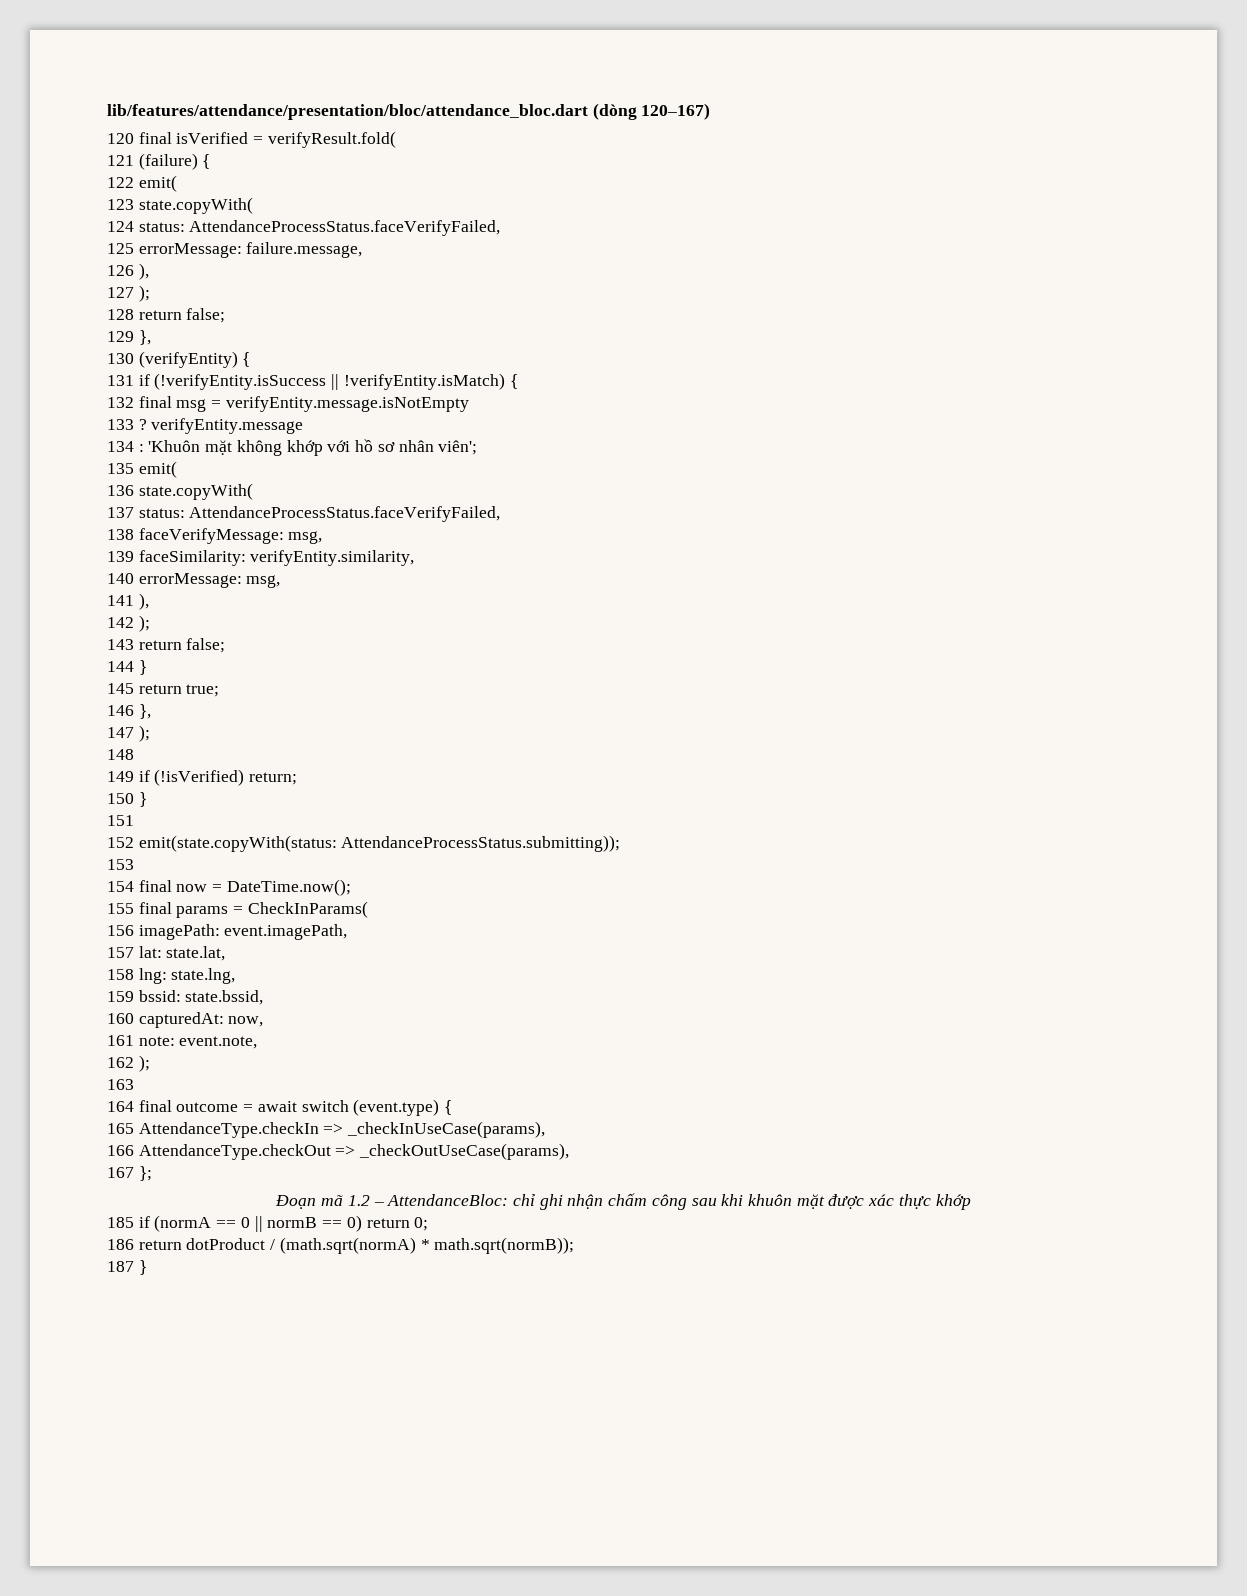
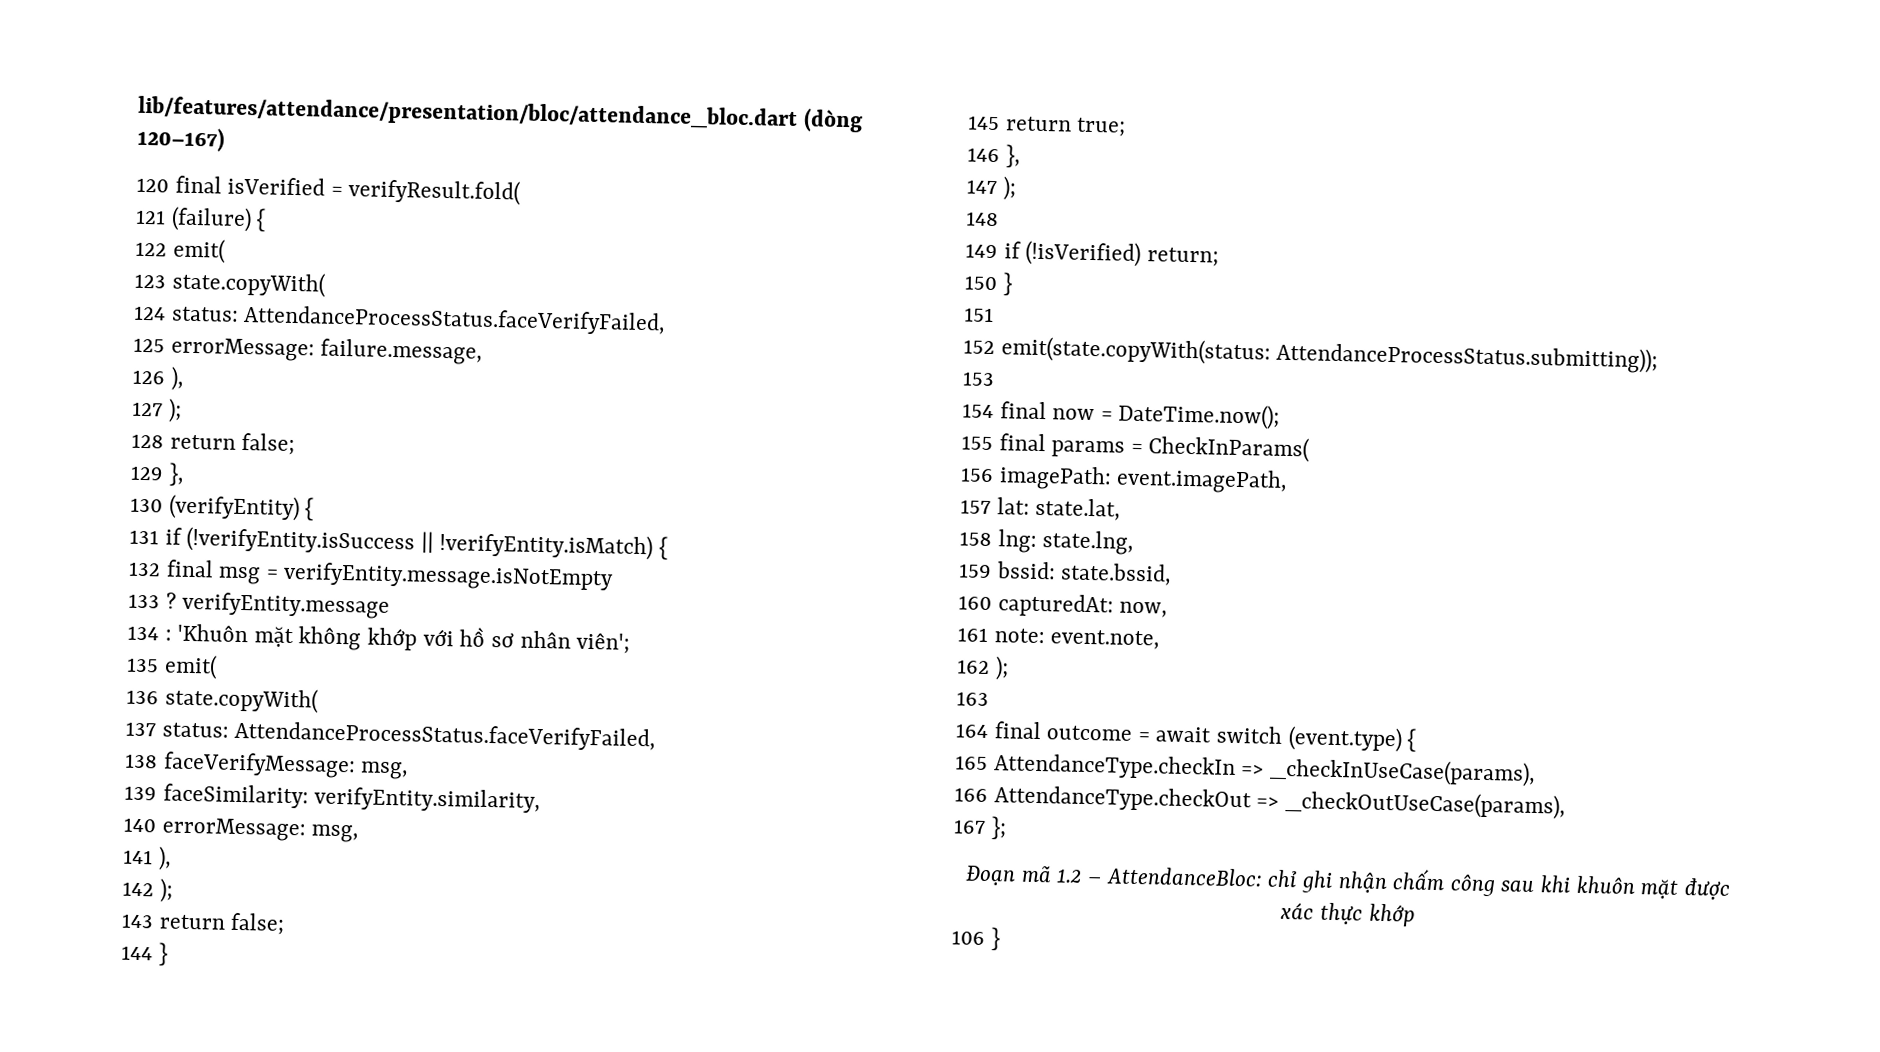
- 185 if (normA == 0 || normB == 0) return 0;
- 186 return dotProduct / (math.sqrt(normA) * math.sqrt(normB));
- 187 }
+ 106 }

